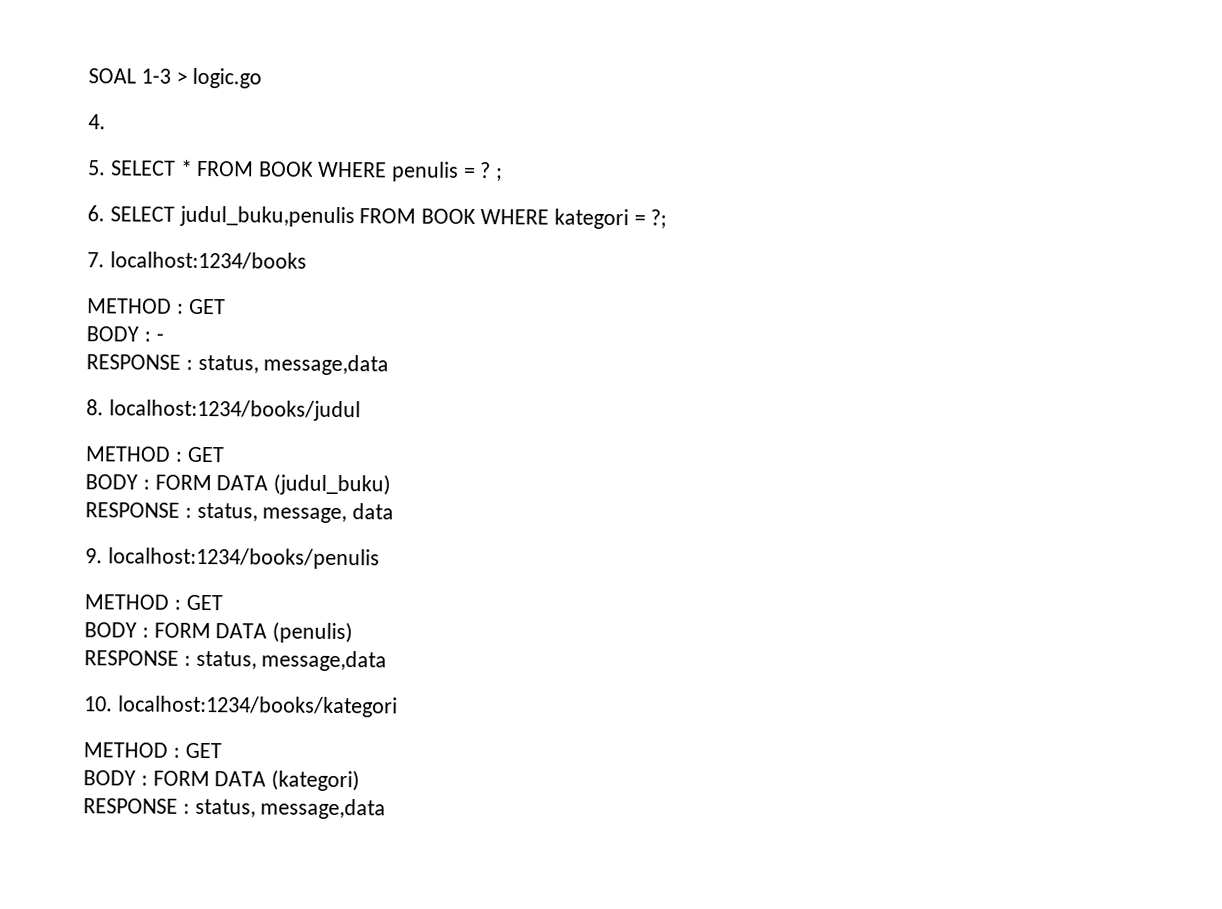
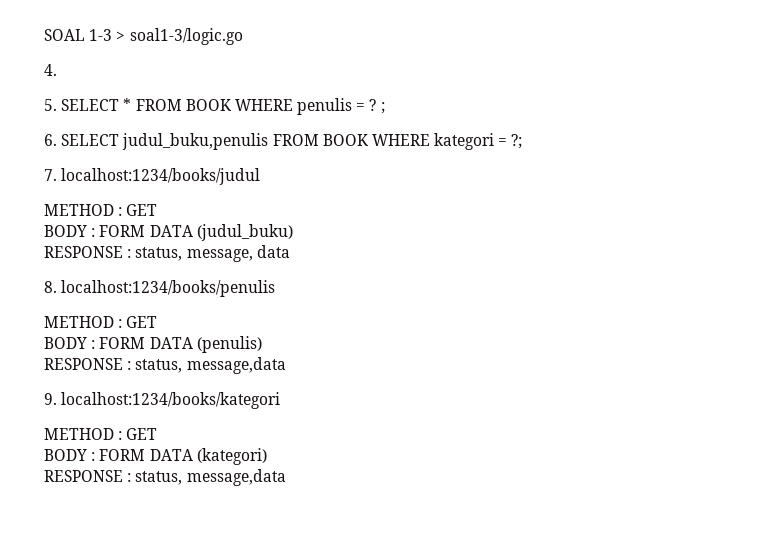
- SOAL 1-3 > logic.go
+ SOAL 1-3 > soal1-3/logic.go
- 7. localhost:1234/books
- METHOD : GET
- BODY : -
- RESPONSE : status, message,data
- 8. localhost:1234/books/judul
+ 7. localhost:1234/books/judul
- 9. localhost:1234/books/penulis
+ 8. localhost:1234/books/penulis
- 10. localhost:1234/books/kategori
+ 9. localhost:1234/books/kategori

